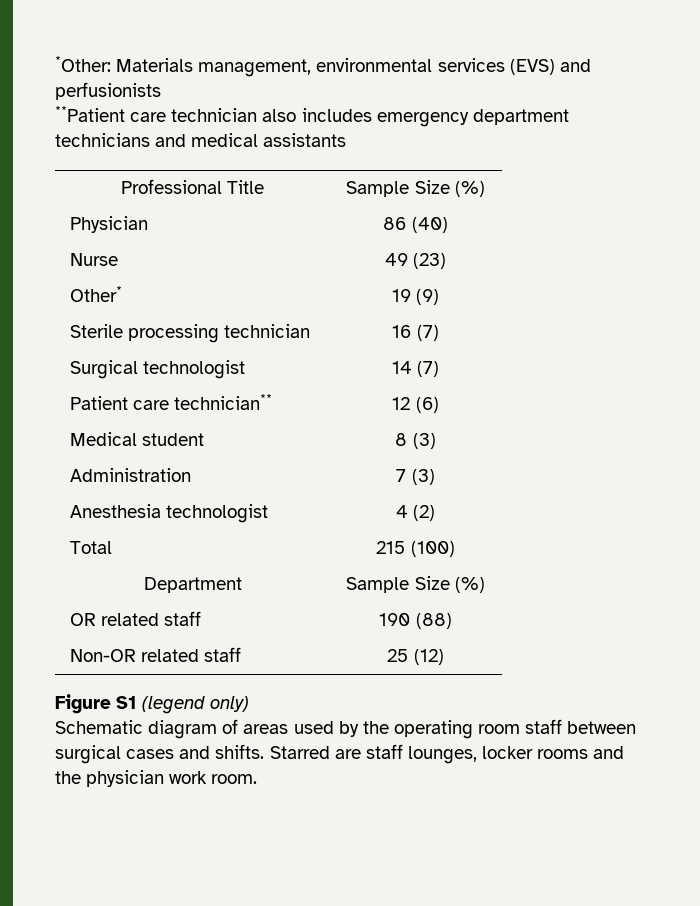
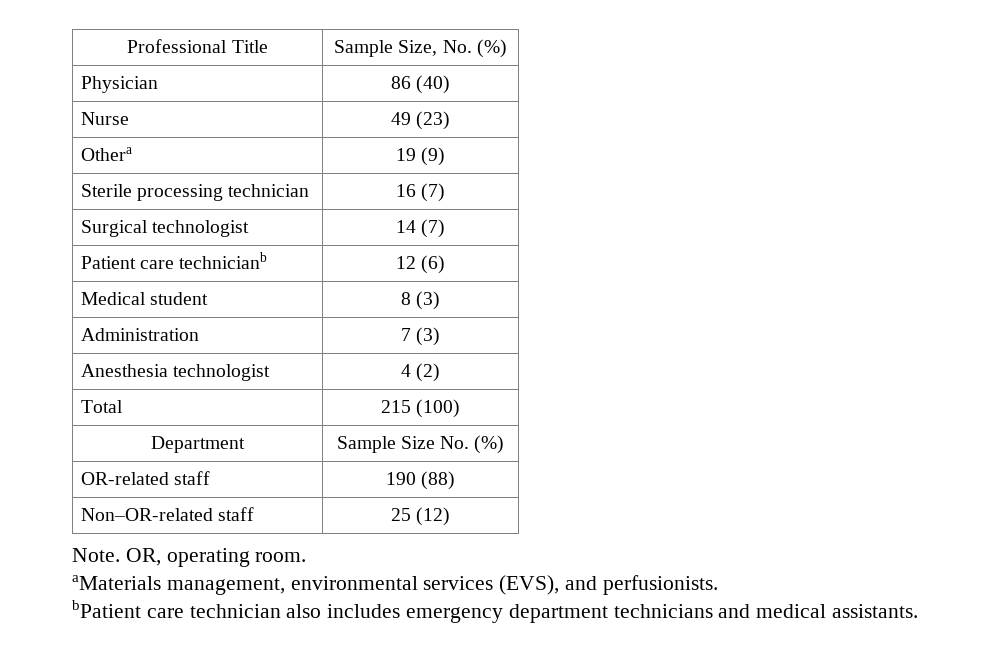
- *Other: Materials management, environmental services (EVS) and perfusionists
- **Patient care technician also includes emergency department technicians and medical assistants
- Professional Title | Sample Size (%)
+ Professional Title | Sample Size, No. (%)
- Other* | 19 (9)
+ Othera | 19 (9)
- Patient care technician** | 12 (6)
+ Patient care technicianb | 12 (6)
- Department | Sample Size (%)
- OR related staff | 190 (88)
+ Department | Sample Size No. (%)
+ OR-related staff | 190 (88)
- Non-OR related staff | 25 (12)
+ Non–OR-related staff | 25 (12)
- Figure S1 (legend only)
- Schematic diagram of areas used by the operating room staff between surgical cases and shifts. Starred are staff lounges, locker rooms and the physician work room.
+ Note. OR, operating room.
+ aMaterials management, environmental services (EVS), and perfusionists.
+ bPatient care technician also includes emergency department technicians and medical assistants.

